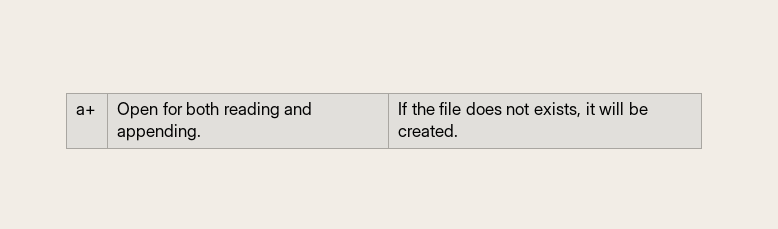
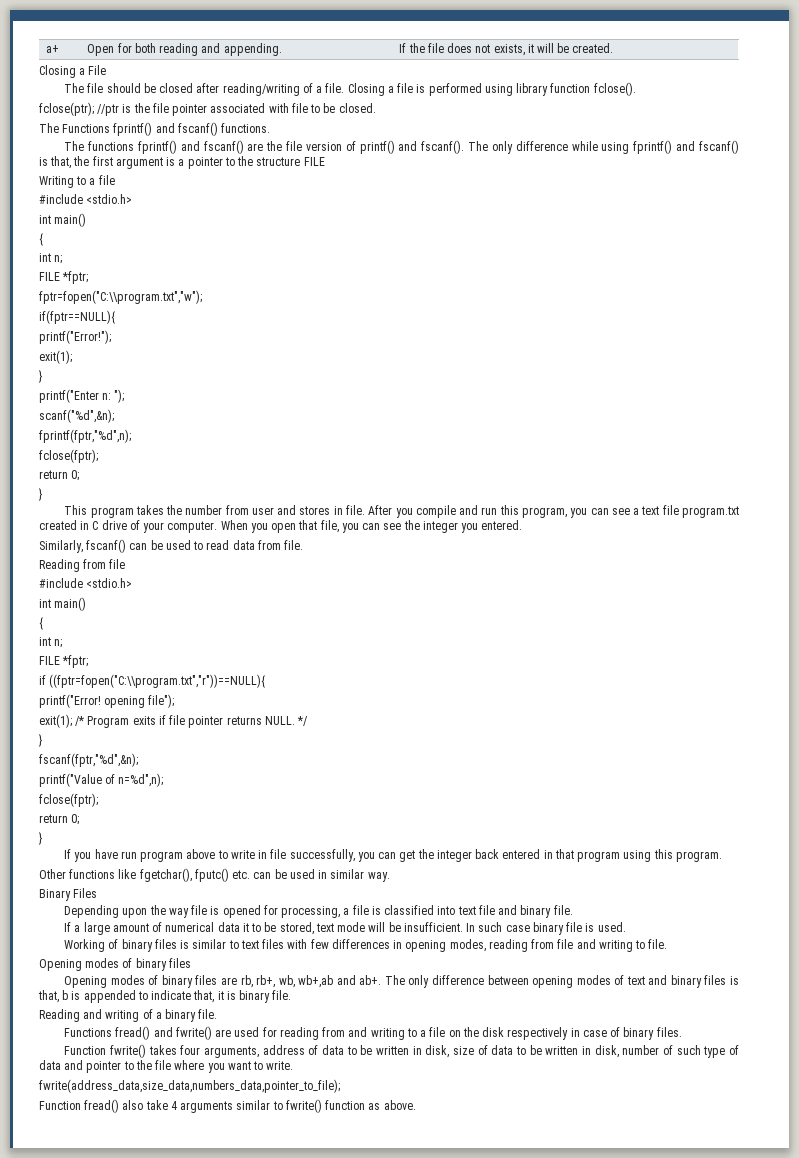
+ Closing a File
+ The file should be closed after reading/writing of a file. Closing a file is performed using library function fclose().
+ fclose(ptr); //ptr is the file pointer associated with file to be closed.
+ The Functions fprintf() and fscanf() functions.
+ The functions fprintf() and fscanf() are the file version of printf() and fscanf(). The only difference while using fprintf() and fscanf() is that, the first argument is a pointer to the structure FILE
+ Writing to a file
+ #include <stdio.h>
+ int main()
+ {
+ int n;
+ FILE *fptr;
+ fptr=fopen("C:\\program.txt","w");
+ if(fptr==NULL){
+ printf("Error!");
+ exit(1);
+ }
+ printf("Enter n: ");
+ scanf("%d",&n);
+ fprintf(fptr,"%d",n);
+ fclose(fptr);
+ return 0;
+ }
+ This program takes the number from user and stores in file. After you compile and run this program, you can see a text file program.txt created in C drive of your computer. When you open that file, you can see the integer you entered.
+ Similarly, fscanf() can be used to read data from file.
+ Reading from file
+ #include <stdio.h>
+ int main()
+ {
+ int n;
+ FILE *fptr;
+ if ((fptr=fopen("C:\\program.txt","r"))==NULL){
+ printf("Error! opening file");
+ exit(1); /* Program exits if file pointer returns NULL. */
+ }
+ fscanf(fptr,"%d",&n);
+ printf("Value of n=%d",n);
+ fclose(fptr);
+ return 0;
+ }
+ If you have run program above to write in file successfully, you can get the integer back entered in that program using this program.
+ Other functions like fgetchar(), fputc() etc. can be used in similar way.
+ Binary Files
+ Depending upon the way file is opened for processing, a file is classified into text file and binary file.
+ If a large amount of numerical data it to be stored, text mode will be insufficient. In such case binary file is used.
+ Working of binary files is similar to text files with few differences in opening modes, reading from file and writing to file.
+ Opening modes of binary files
+ Opening modes of binary files are rb, rb+, wb, wb+,ab and ab+. The only difference between opening modes of text and binary files is that, b is appended to indicate that, it is binary file.
+ Reading and writing of a binary file.
+ Functions fread() and fwrite() are used for reading from and writing to a file on the disk respectively in case of binary files.
+ Function fwrite() takes four arguments, address of data to be written in disk, size of data to be written in disk, number of such type of data and pointer to the file where you want to write.
+ fwrite(address_data,size_data,numbers_data,pointer_to_file);
+ Function fread() also take 4 arguments similar to fwrite() function as above.

